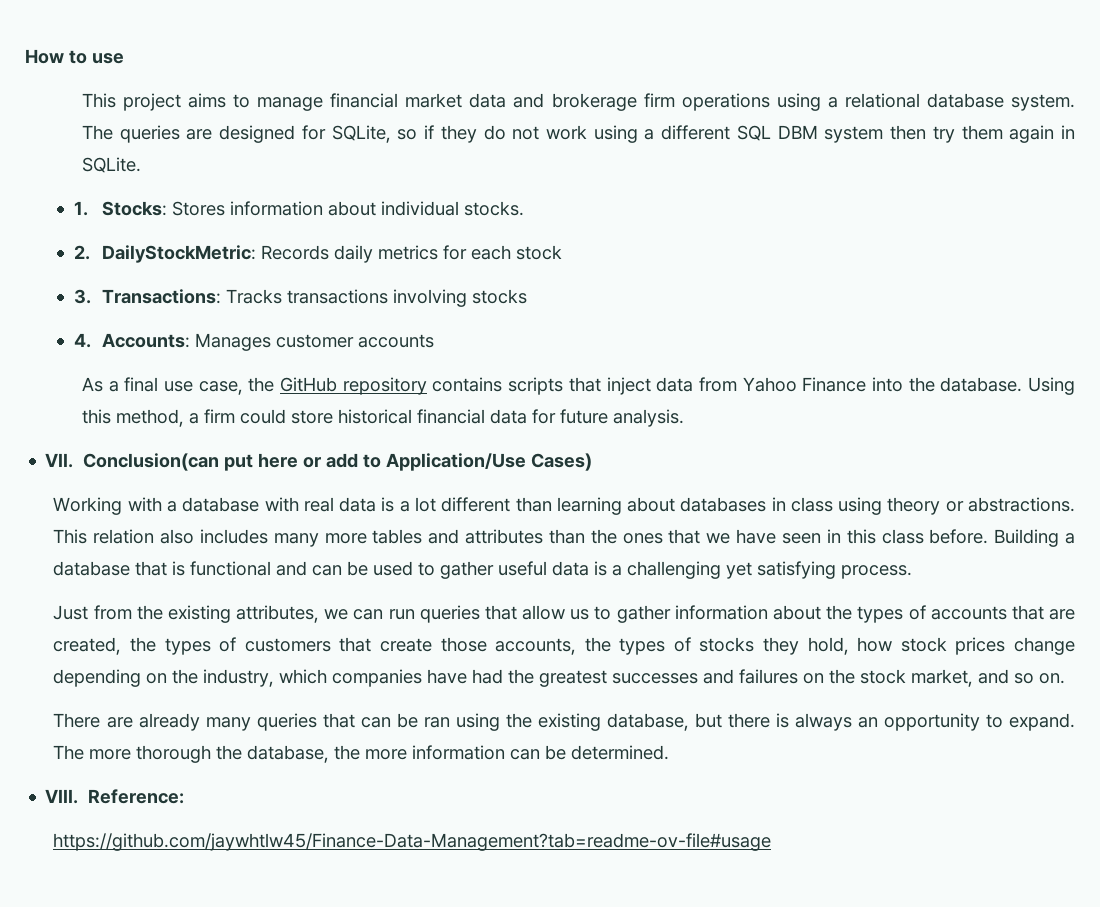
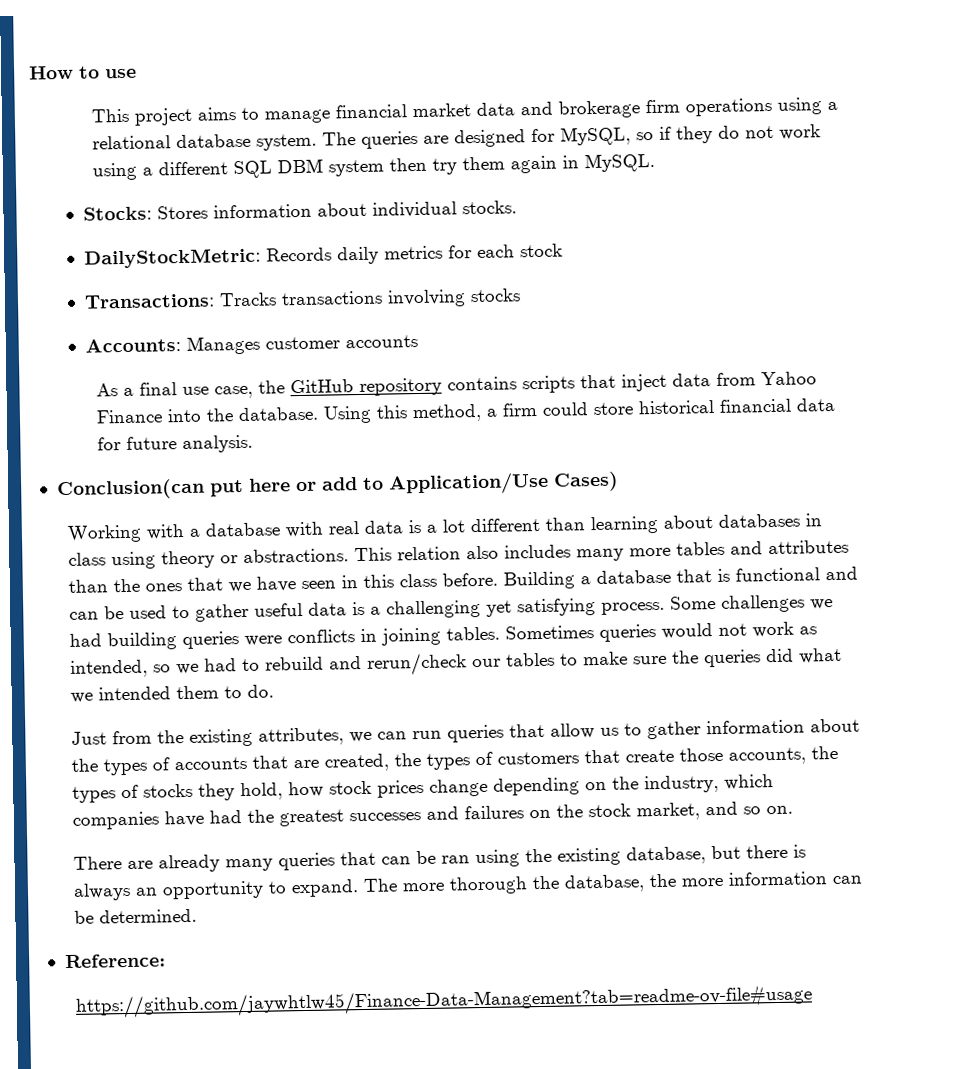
- The queries are designed for SQLite, so if they do not work using a different SQL DBM system then try them again in SQLite.
- 1. Stocks: Stores information about individual stocks.
+ The queries are designed for MySQL, so if they do not work using a different SQL DBM system then try them again in MySQL.
+ Stocks: Stores information about individual stocks.
- 2. DailyStockMetric: Records daily metrics for each stock
+ DailyStockMetric: Records daily metrics for each stock
- 3. Transactions: Tracks transactions involving stocks
+ Transactions: Tracks transactions involving stocks
- 4. Accounts: Manages customer accounts
+ Accounts: Manages customer accounts
- VII. Conclusion(can put here or add to Application/Use Cases)
+ Conclusion(can put here or add to Application/Use Cases)
+ Some challenges we had building queries were conflicts in joining tables. Sometimes queries would not work as intended, so we had to rebuild and rerun/check our tables to make sure the queries did what we intended them to do.
- VIII.

